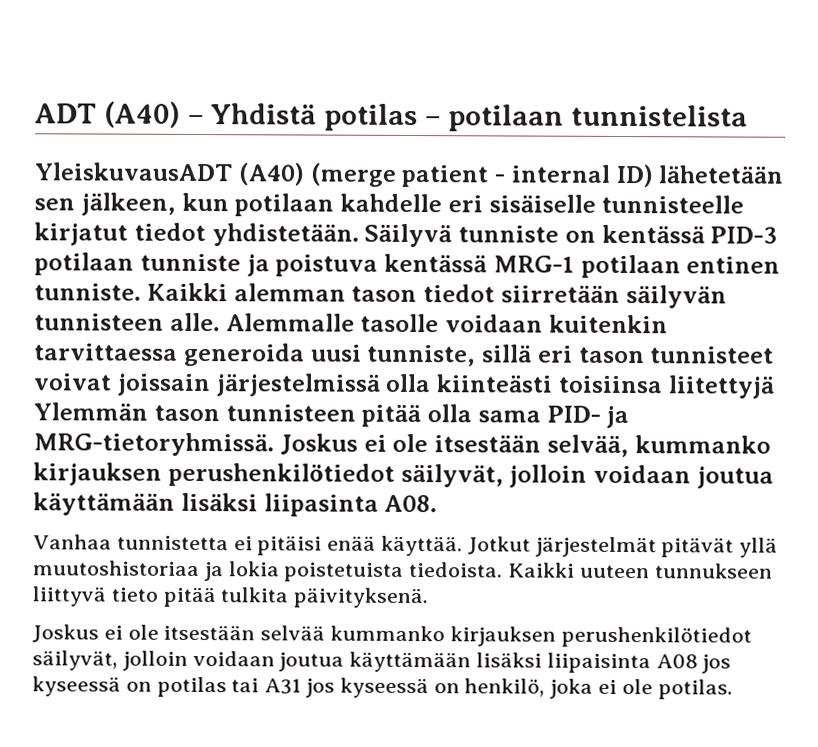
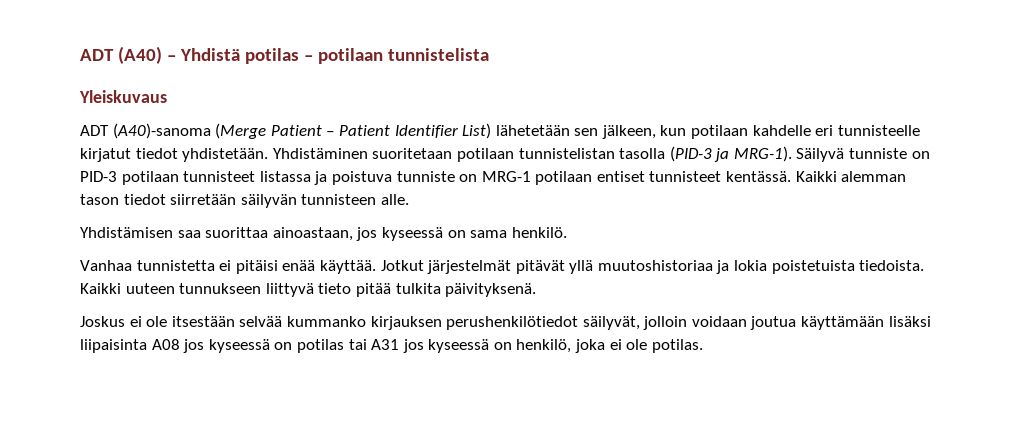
- YleiskuvausADT (A40) (merge patient - internal ID) lähetetään sen jälkeen, kun potilaan kahdelle eri sisäiselle tunnisteelle kirjatut tiedot yhdistetään.
+ Yleiskuvaus
+ ADT (A40)-sanoma (Merge Patient – Patient Identifier List) lähetetään sen jälkeen, kun potilaan kahdelle eri tunnisteelle kirjatut tiedot yhdistetään.
+ Yhdistäminen suoritetaan potilaan tunnistelistan tasolla (PID-3 ja MRG-1).
- Säilyvä tunniste on kentässä PID-3 potilaan tunniste ja poistuva kentässä MRG-1 potilaan entinen tunniste.
+ Säilyvä tunniste on PID-3 potilaan tunnisteet listassa ja poistuva tunniste on MRG-1 potilaan entiset tunnisteet kentässä.
- Kaikki alemman tason tiedot siirretään säilyvän tunnisteen alle. Alemmalle tasolle voidaan kuitenkin tarvittaessa generoida uusi tunniste, sillä eri tason tunnisteet voivat joissain järjestelmissä olla kiinteästi toisiinsa liitettyjä Ylemmän tason tunnisteen pitää olla sama PID- ja MRG-tietoryhmissä. Joskus ei ole itsestään selvää, kummanko kirjauksen perushenkilötiedot säilyvät, jolloin voidaan joutua käyttämään lisäksi liipasinta A08.
+ Kaikki alemman tason tiedot siirretään säilyvän tunnisteen alle.
+ Yhdistämisen saa suorittaa ainoastaan, jos kyseessä on sama henkilö.

